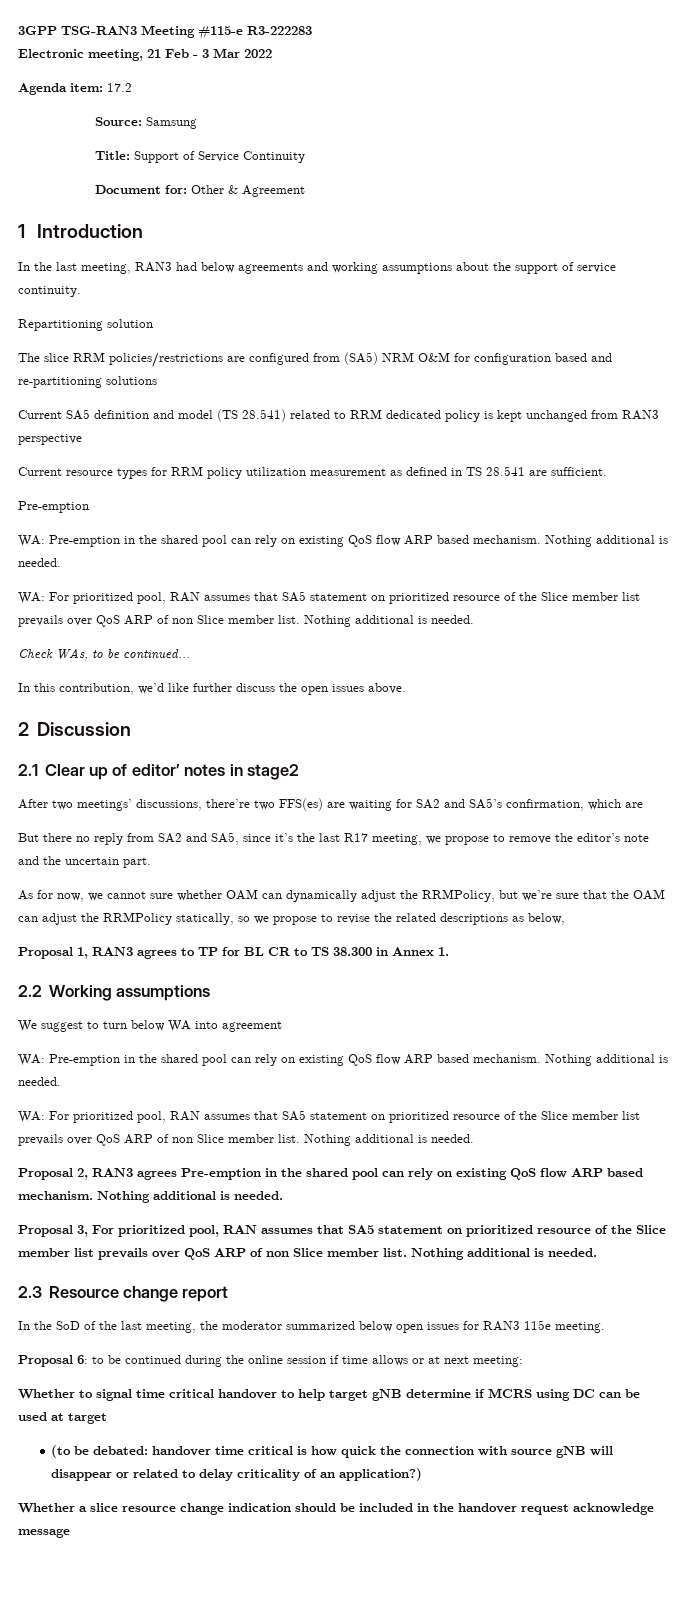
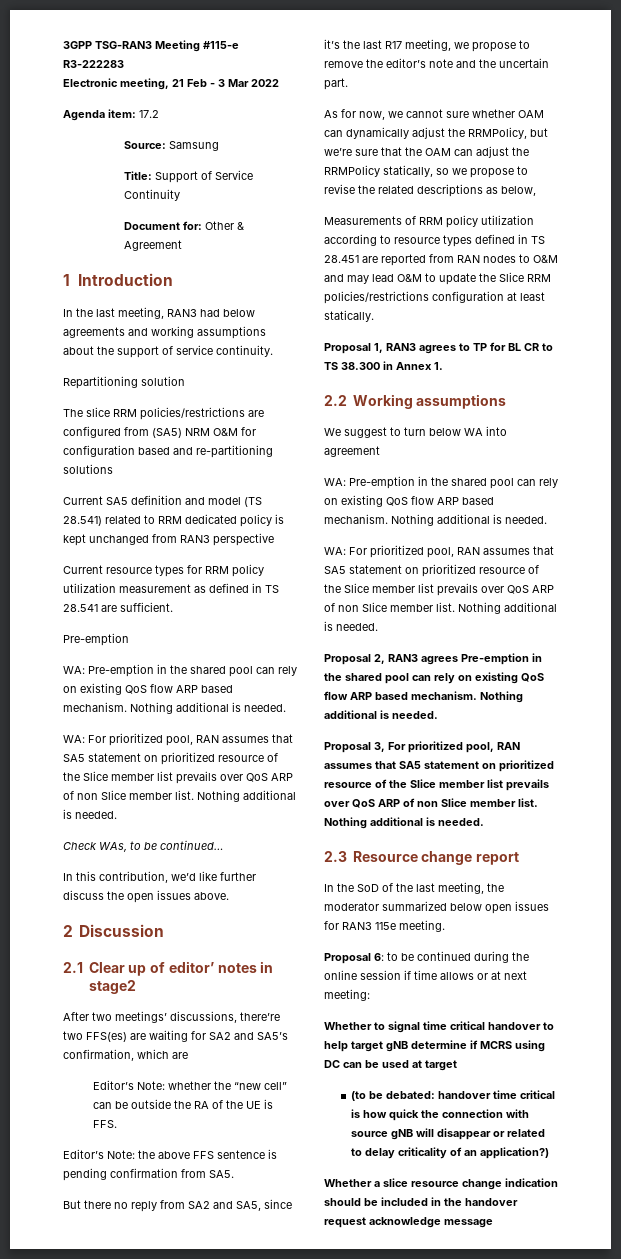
+ Editor’s Note: whether the “new cell” can be outside the RA of the UE is FFS.
+ Editor’s Note: the above FFS sentence is pending confirmation from SA5.
+ Measurements of RRM policy utilization according to resource types defined in TS 28.451 are reported from RAN nodes to O&M and may lead O&M to update the Slice RRM policies/restrictions configuration at least statically.

